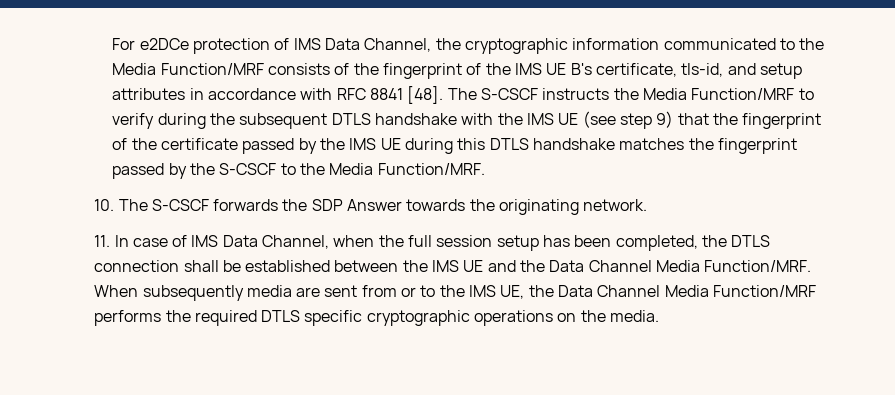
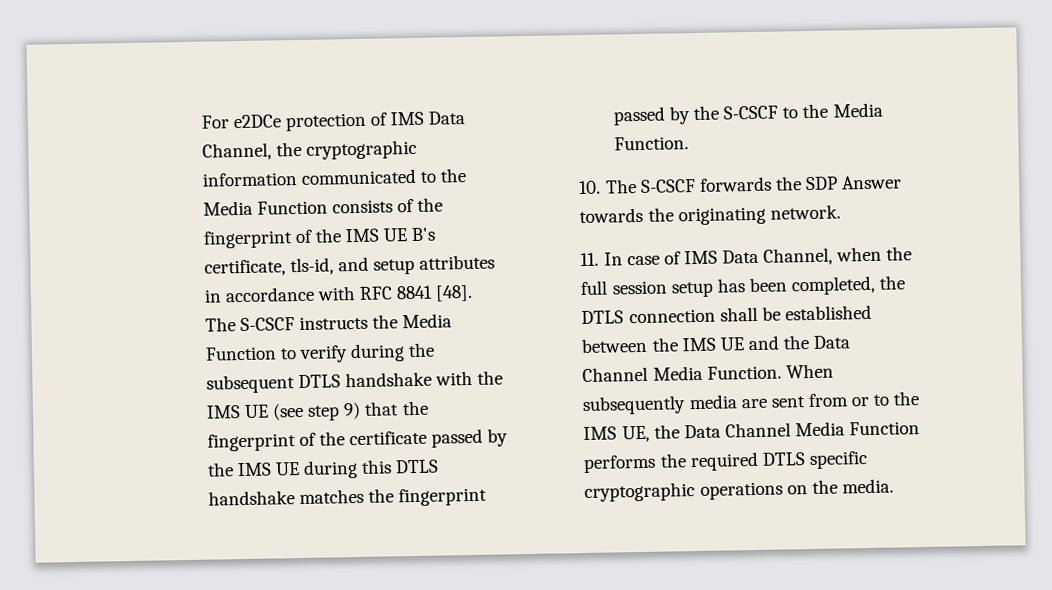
- For e2DCe protection of IMS Data Channel, the cryptographic information communicated to the Media Function/MRF consists of the fingerprint of the IMS UE B's certificate, tls-id, and setup attributes in accordance with RFC 8841 [48].
+ For e2DCe protection of IMS Data Channel, the cryptographic information communicated to the Media Function consists of the fingerprint of the IMS UE B's certificate, tls-id, and setup attributes in accordance with RFC 8841 [48].
- The S-CSCF instructs the Media Function/MRF to verify during the subsequent DTLS handshake with the IMS UE (see step 9) that the fingerprint of the certificate passed by the IMS UE during this DTLS handshake matches the fingerprint passed by the S-CSCF to the Media Function/MRF.
+ The S-CSCF instructs the Media Function to verify during the subsequent DTLS handshake with the IMS UE (see step 9) that the fingerprint of the certificate passed by the IMS UE during this DTLS handshake matches the fingerprint passed by the S-CSCF to the Media Function.
- 11. In case of IMS Data Channel, when the full session setup has been completed, the DTLS connection shall be established between the IMS UE and the Data Channel Media Function/MRF.
+ 11. In case of IMS Data Channel, when the full session setup has been completed, the DTLS connection shall be established between the IMS UE and the Data Channel Media Function.
- When subsequently media are sent from or to the IMS UE, the Data Channel Media Function/MRF performs the required DTLS specific cryptographic operations on the media.
+ When subsequently media are sent from or to the IMS UE, the Data Channel Media Function performs the required DTLS specific cryptographic operations on the media.

